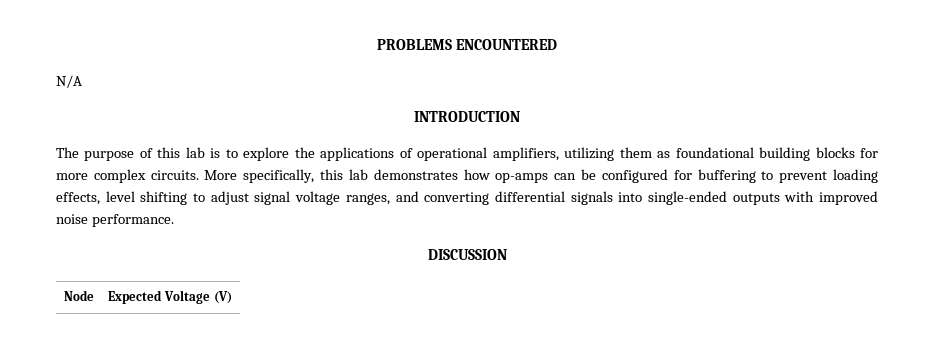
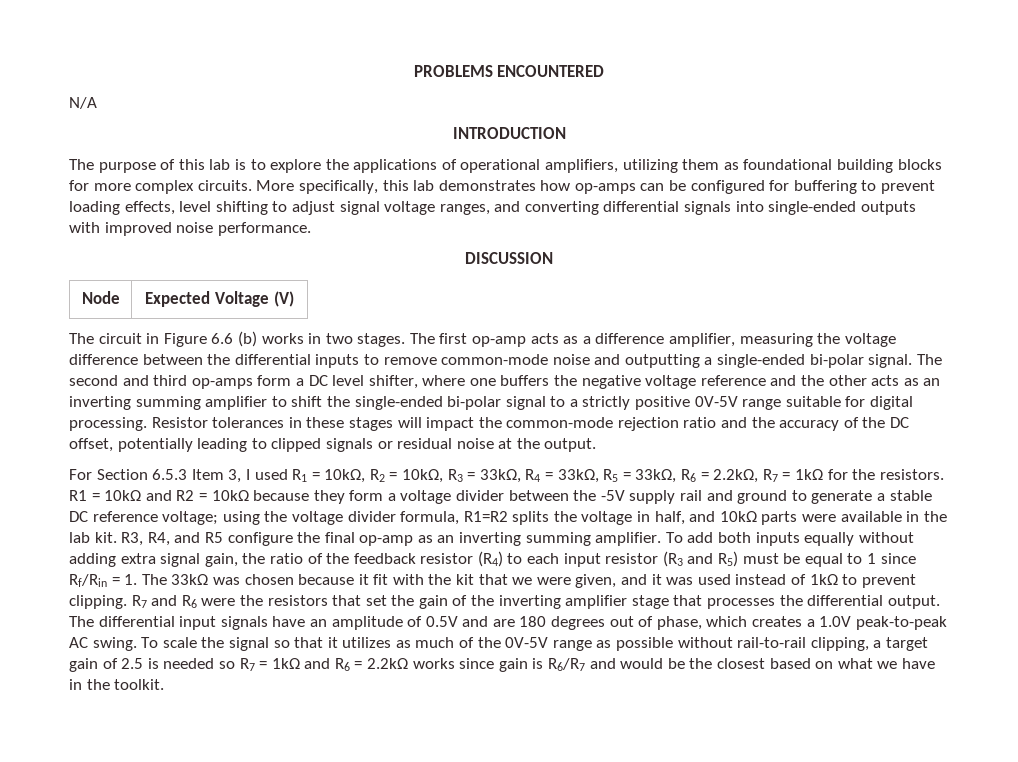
+ The circuit in Figure 6.6 (b) works in two stages. The first op-amp acts as a difference amplifier, measuring the voltage difference between the differential inputs to remove common-mode noise and outputting a single-ended bi-polar signal. The second and third op-amps form a DC level shifter, where one buffers the negative voltage reference and the other acts as an inverting summing amplifier to shift the single-ended bi-polar signal to a strictly positive 0V-5V range suitable for digital processing. Resistor tolerances in these stages will impact the common-mode rejection ratio and the accuracy of the DC offset, potentially leading to clipped signals or residual noise at the output.
+ For Section 6.5.3 Item 3, I used R1 = 10kΩ, R2 = 10kΩ, R3 = 33kΩ, R4 = 33kΩ, R5 = 33kΩ, R6 = 2.2kΩ, R7 = 1kΩ for the resistors. R1 = 10kΩ and R2 = 10kΩ because they form a voltage divider between the -5V supply rail and ground to generate a stable DC reference voltage; using the voltage divider formula, R1=R2 splits the voltage in half, and 10kΩ parts were available in the lab kit. R3, R4, and R5 configure the final op-amp as an inverting summing amplifier. To add both inputs equally without adding extra signal gain, the ratio of the feedback resistor (R4) to each input resistor (R3 and R5) must be equal to 1 since Rf/Rin = 1. The 33kΩ was chosen because it fit with the kit that we were given, and it was used instead of 1kΩ to prevent clipping. R7 and R6 were the resistors that set the gain of the inverting amplifier stage that processes the differential output. The differential input signals have an amplitude of 0.5V and are 180 degrees out of phase, which creates a 1.0V peak-to-peak AC swing. To scale the signal so that it utilizes as much of the 0V-5V range as possible without rail-to-rail clipping, a target gain of 2.5 is needed so R7 = 1kΩ and R6 = 2.2kΩ works since gain is R6/R7 and would be the closest based on what we have in the toolkit.

